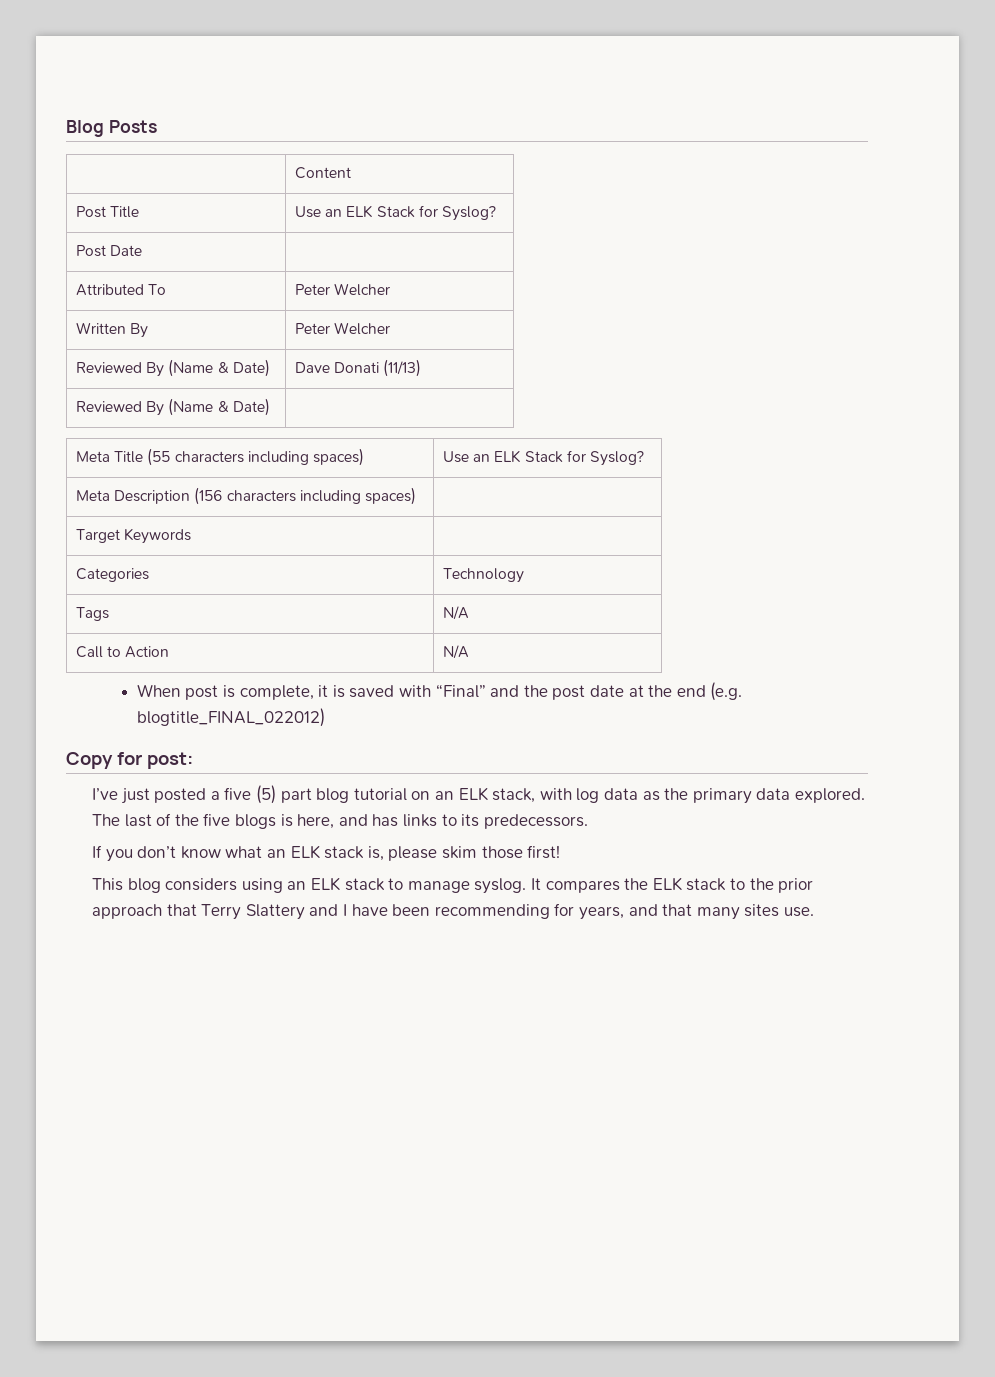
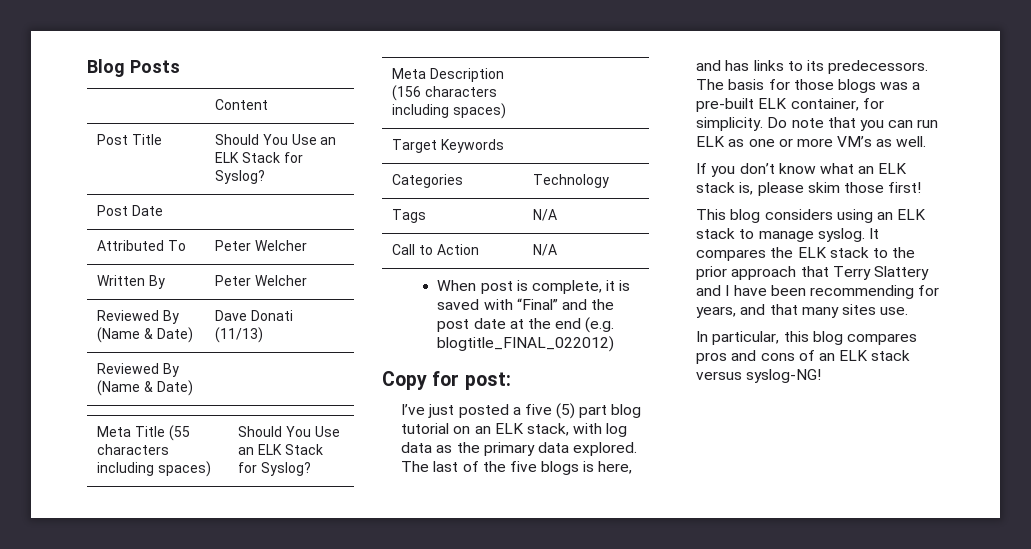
- Post Title | Use an ELK Stack for Syslog?
+ Post Title | Should You Use an ELK Stack for Syslog?
- Meta Title (55 characters including spaces) | Use an ELK Stack for Syslog?
+ Meta Title (55 characters including spaces) | Should You Use an ELK Stack for Syslog?
+ The basis for those blogs was a pre-built ELK container, for simplicity. Do note that you can run ELK as one or more VM’s as well.
+ In particular, this blog compares pros and cons of an ELK stack versus syslog-NG!

